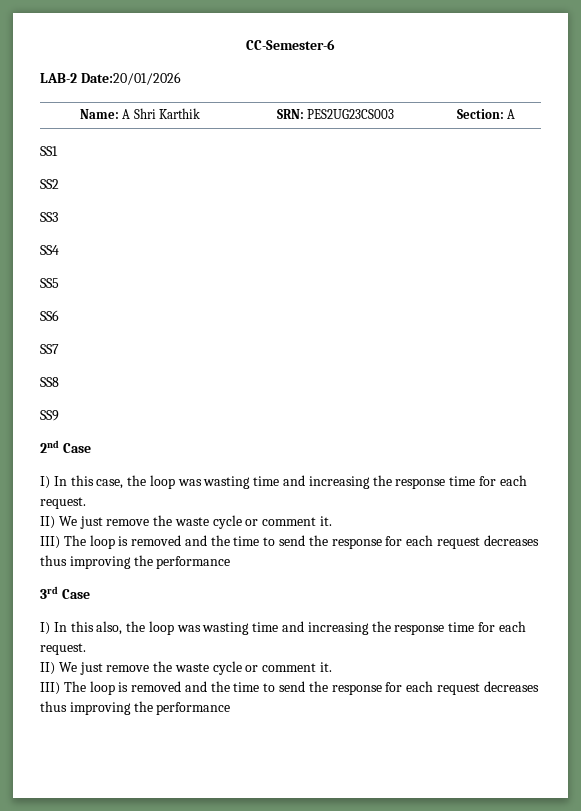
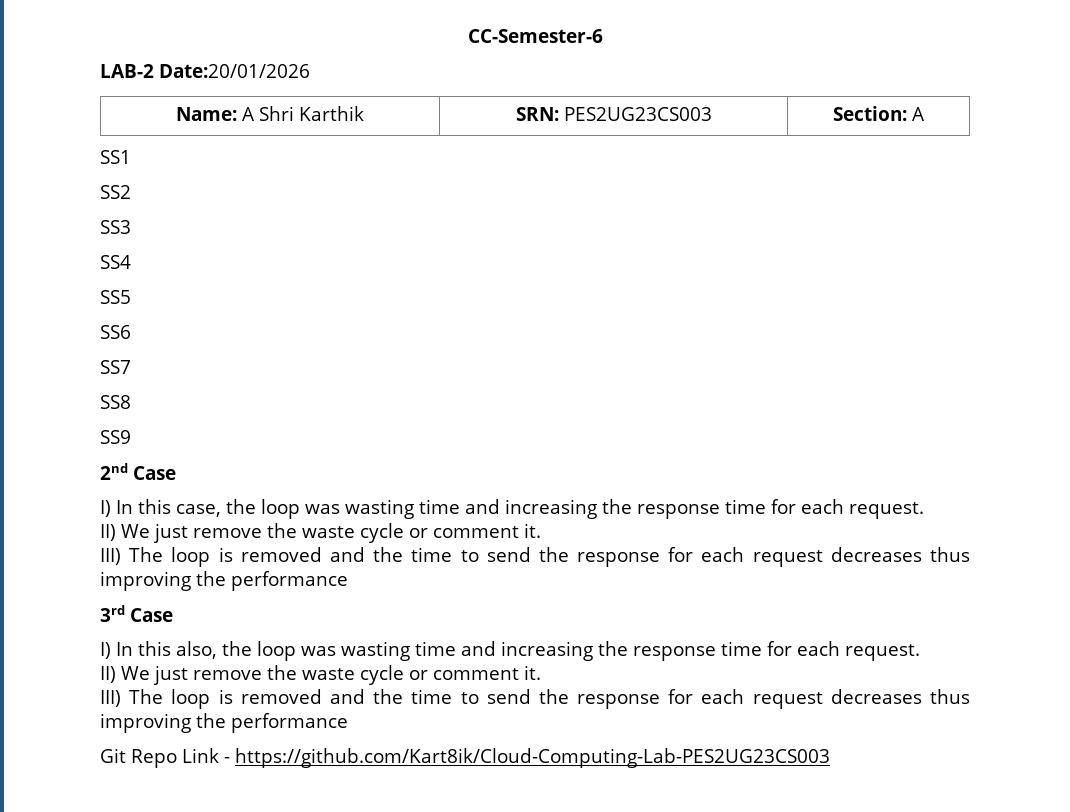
+ Git Repo Link - https://github.com/Kart8ik/Cloud-Computing-Lab-PES2UG23CS003

